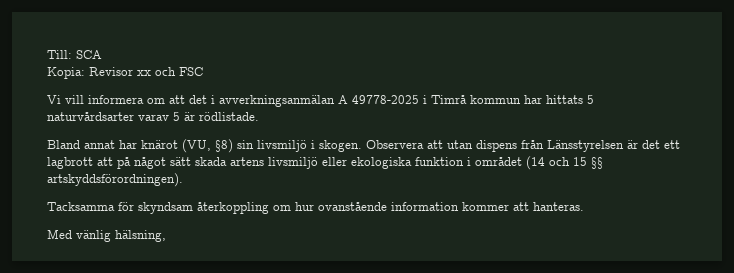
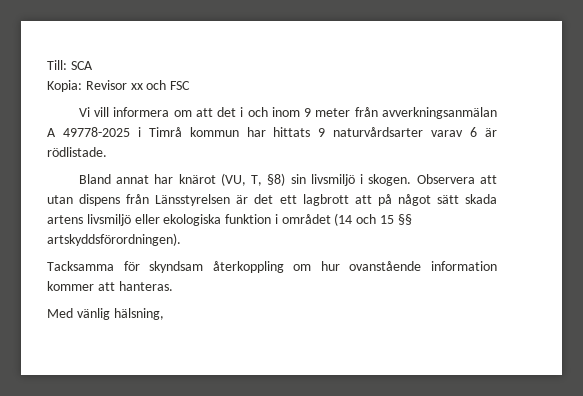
- Vi vill informera om att det i avverkningsanmälan A 49778-2025 i Timrå kommun har hittats 5 naturvårdsarter varav 5 är rödlistade.
+ Vi vill informera om att det i och inom 9 meter från avverkningsanmälan A 49778-2025 i Timrå kommun har hittats 9 naturvårdsarter varav 6 är rödlistade.
- Bland annat har knärot (VU, §8) sin livsmiljö i skogen.
+ Bland annat har knärot (VU, T, §8) sin livsmiljö i skogen.

